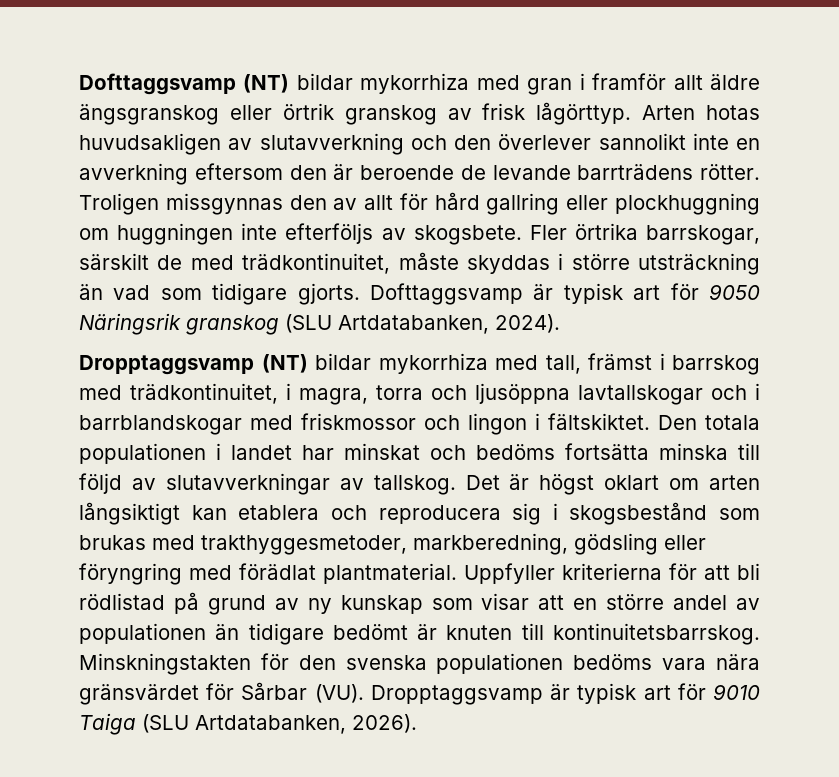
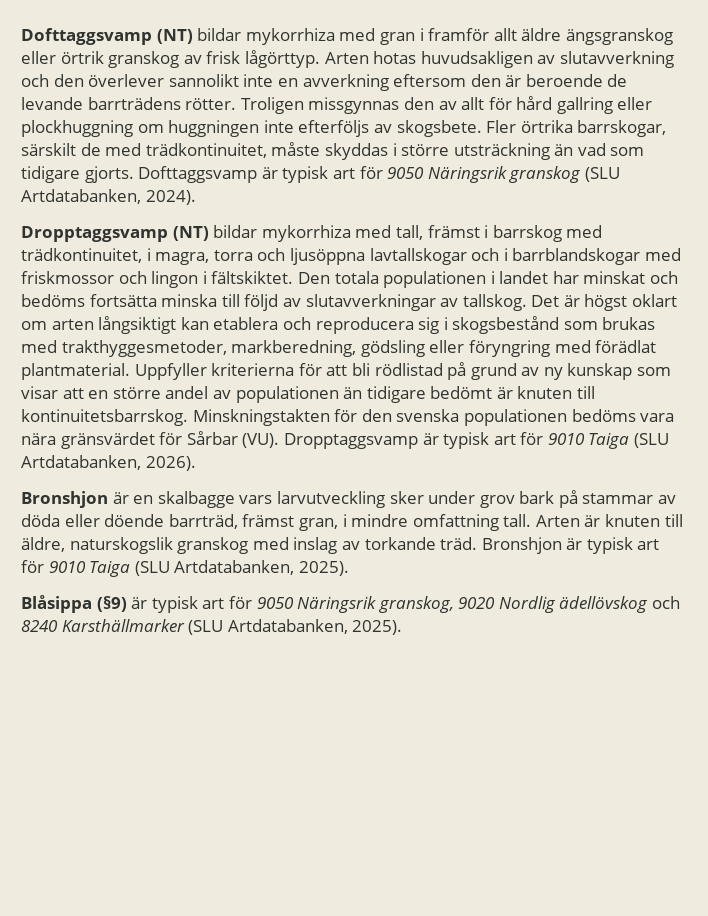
+ Bronshjon är en skalbagge vars larvutveckling sker under grov bark på stammar av döda eller döende barrträd, främst gran, i mindre omfattning tall. Arten är knuten till äldre, naturskogslik granskog med inslag av torkande träd. Bronshjon är typisk art för 9010 Taiga (SLU Artdatabanken, 2025).
+ Blåsippa (§9) är typisk art för 9050 Näringsrik granskog, 9020 Nordlig ädellövskog och 8240 Karsthällmarker (SLU Artdatabanken, 2025).

